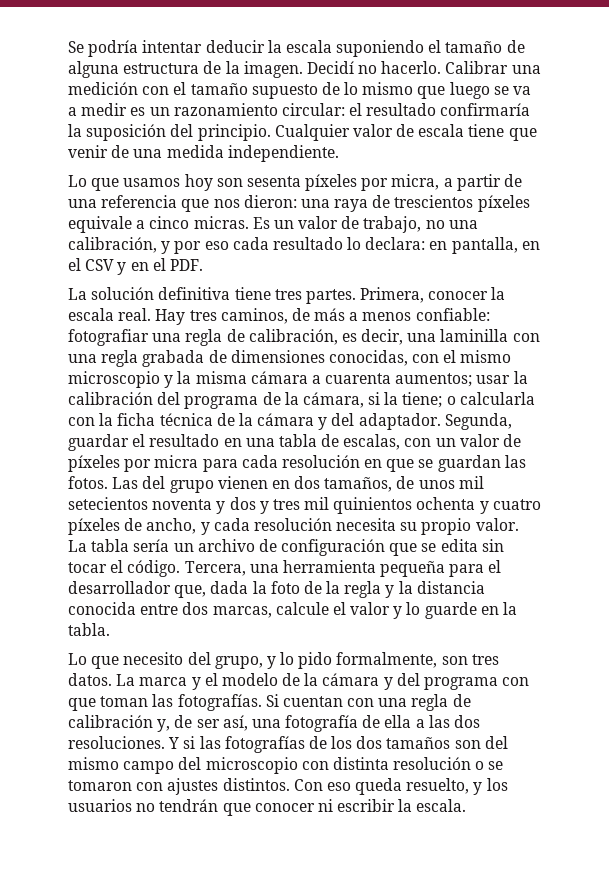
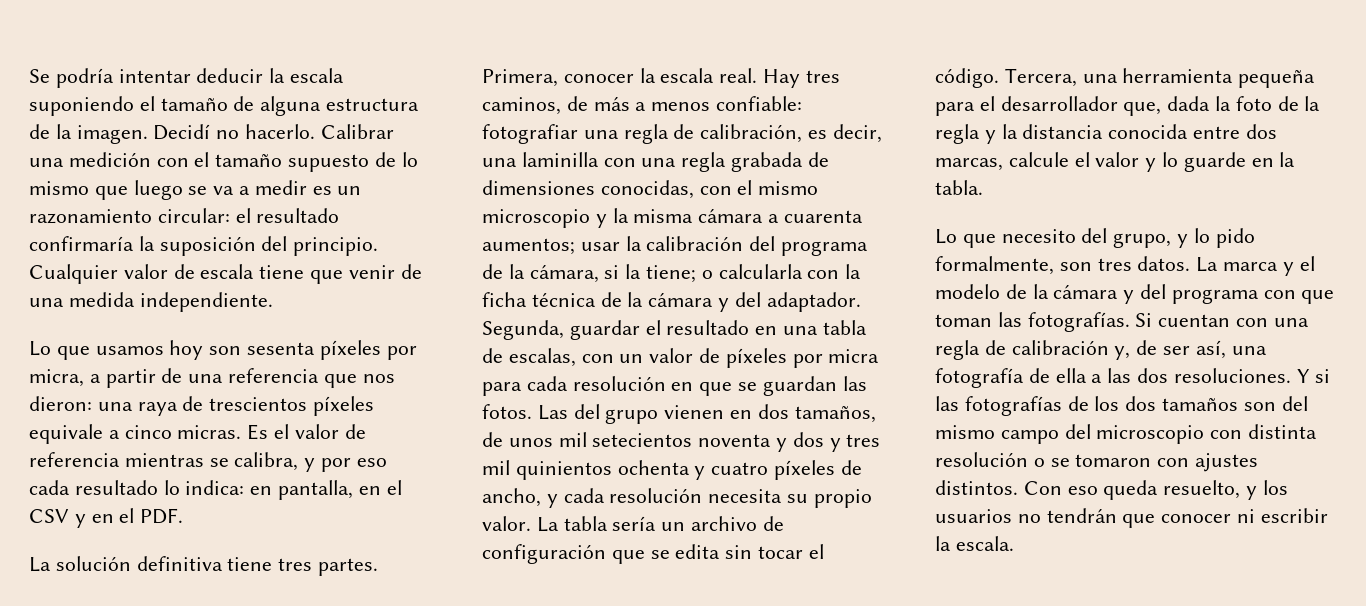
- Es un valor de trabajo, no una calibración, y por eso cada resultado lo declara: en pantalla, en el CSV y en el PDF.
+ Es el valor de referencia mientras se calibra, y por eso cada resultado lo indica: en pantalla, en el CSV y en el PDF.

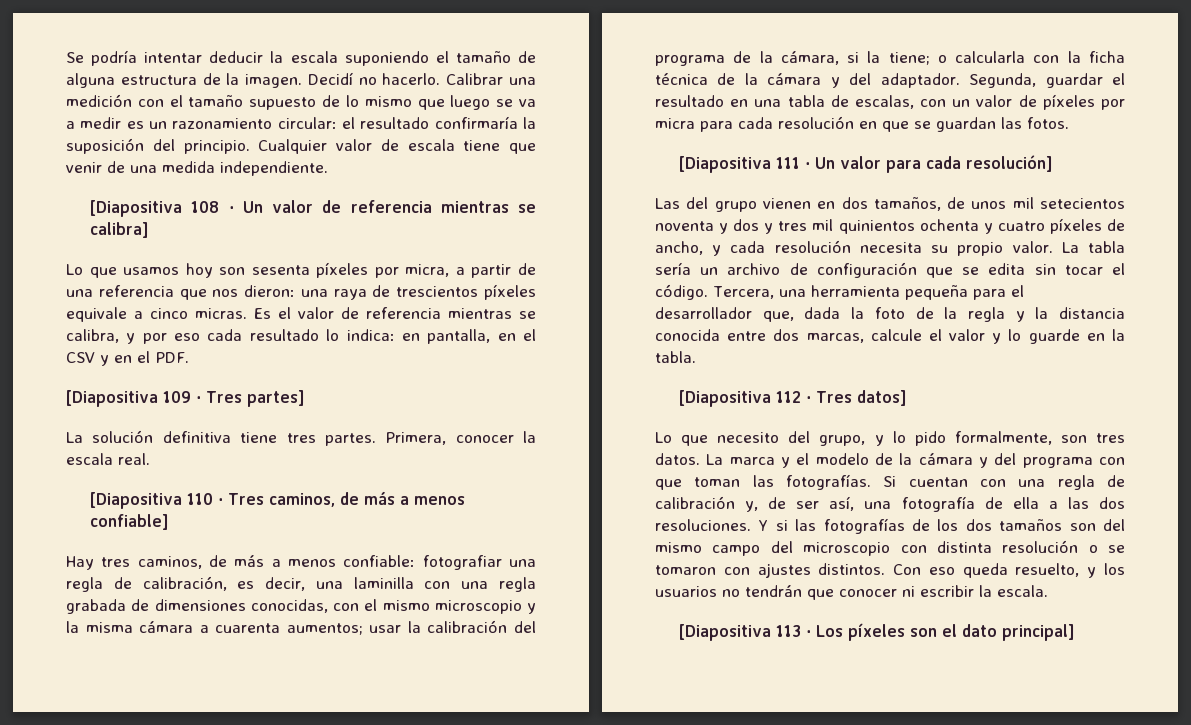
+ [Diapositiva 108 · Un valor de referencia mientras se calibra]
+ [Diapositiva 109 · Tres partes]
- Primera, conocer la escala real. Hay tres caminos, de más a menos confiable:
+ Primera, conocer la escala real.
+ [Diapositiva 110 · Tres caminos, de más a menos confiable]
+ Hay tres caminos, de más a menos confiable:
- Segunda, guardar el resultado en una tabla de escalas, con un valor de píxeles por micra para cada resolución en que se guardan las fotos. Las del grupo vienen en dos tamaños, de unos mil setecientos noventa y dos y tres mil quinientos ochenta y cuatro píxeles de ancho, y cada resolución necesita su propio valor.
+ Segunda, guardar el resultado en una tabla de escalas, con un valor de píxeles por micra para cada resolución en que se guardan las fotos.
+ [Diapositiva 111 · Un valor para cada resolución]
+ Las del grupo vienen en dos tamaños, de unos mil setecientos noventa y dos y tres mil quinientos ochenta y cuatro píxeles de ancho, y cada resolución necesita su propio valor.
+ [Diapositiva 112 · Tres datos]
+ [Diapositiva 113 · Los píxeles son el dato principal]

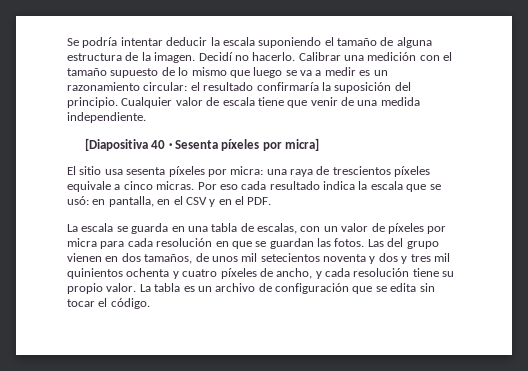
- [Diapositiva 108 · Un valor de referencia mientras se calibra]
- Lo que usamos hoy son sesenta píxeles por micra, a partir de una referencia que nos dieron: una raya de trescientos píxeles equivale a cinco micras.
+ [Diapositiva 40 · Sesenta píxeles por micra]
+ El sitio usa sesenta píxeles por micra: una raya de trescientos píxeles equivale a cinco micras.
- Es el valor de referencia mientras se calibra, y por eso cada resultado lo indica: en pantalla, en el CSV y en el PDF.
+ Por eso cada resultado indica la escala que se usó: en pantalla, en el CSV y en el PDF.
- [Diapositiva 109 · Tres partes]
- La solución definitiva tiene tres partes. Primera, conocer la escala real.
- [Diapositiva 110 · Tres caminos, de más a menos confiable]
- Hay tres caminos, de más a menos confiable: fotografiar una regla de calibración, es decir, una laminilla con una regla grabada de dimensiones conocidas, con el mismo microscopio y la misma cámara a cuarenta aumentos; usar la calibración del programa de la cámara, si la tiene; o calcularla con la ficha técnica de la cámara y del adaptador. Segunda, guardar el resultado en una tabla de escalas, con un valor de píxeles por micra para cada resolución en que se guardan las fotos.
- [Diapositiva 111 · Un valor para cada resolución]
- Las del grupo vienen en dos tamaños, de unos mil setecientos noventa y dos y tres mil quinientos ochenta y cuatro píxeles de ancho, y cada resolución necesita su propio valor.
+ La escala se guarda en una tabla de escalas, con un valor de píxeles por micra para cada resolución en que se guardan las fotos. Las del grupo vienen en dos tamaños, de unos mil setecientos noventa y dos y tres mil quinientos ochenta y cuatro píxeles de ancho, y cada resolución tiene su propio valor.
- La tabla sería un archivo de configuración que se edita sin tocar el código. Tercera, una herramienta pequeña para el desarrollador que, dada la foto de la regla y la distancia conocida entre dos marcas, calcule el valor y lo guarde en la tabla.
- [Diapositiva 112 · Tres datos]
- Lo que necesito del grupo, y lo pido formalmente, son tres datos. La marca y el modelo de la cámara y del programa con que toman las fotografías. Si cuentan con una regla de calibración y, de ser así, una fotografía de ella a las dos resoluciones. Y si las fotografías de los dos tamaños son del mismo campo del microscopio con distinta resolución o se tomaron con ajustes distintos. Con eso queda resuelto, y los usuarios no tendrán que conocer ni escribir la escala.
- [Diapositiva 113 · Los píxeles son el dato principal]
+ La tabla es un archivo de configuración que se edita sin tocar el código.

